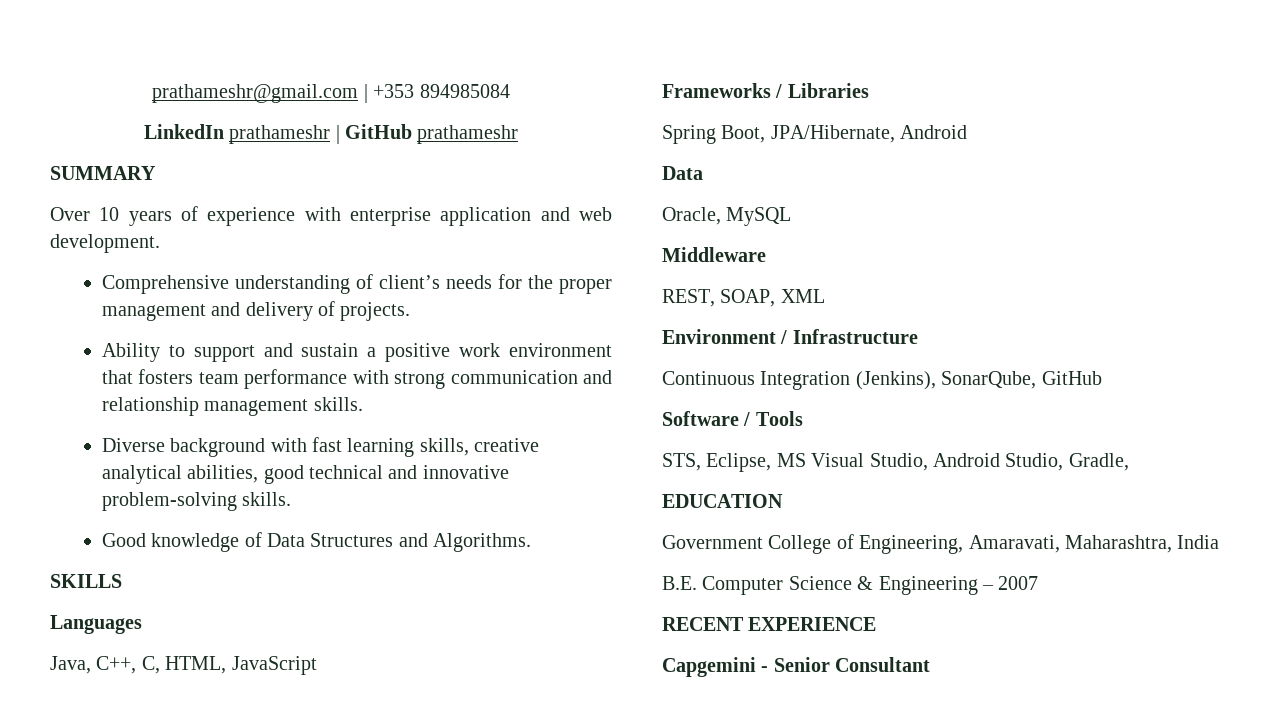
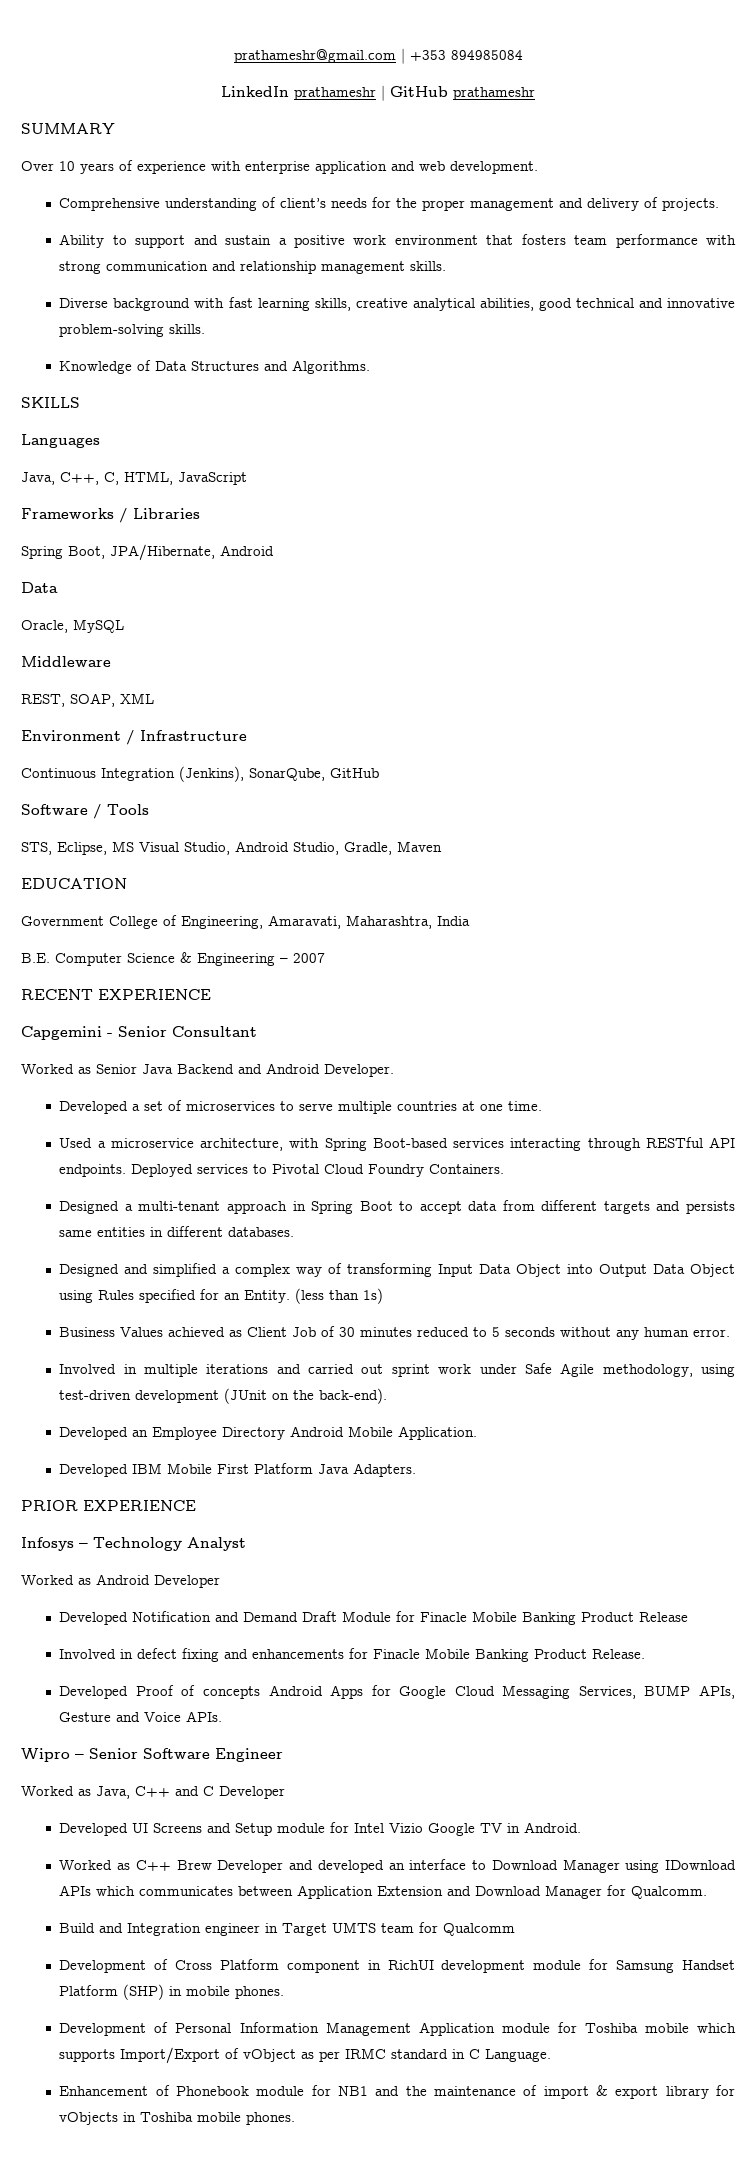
- Good knowledge of Data Structures and Algorithms.
+ Knowledge of Data Structures and Algorithms.
- STS, Eclipse, MS Visual Studio, Android Studio, Gradle,
+ STS, Eclipse, MS Visual Studio, Android Studio, Gradle, Maven
+ Worked as Senior Java Backend and Android Developer.
+ Developed a set of microservices to serve multiple countries at one time.
+ Used a microservice architecture, with Spring Boot-based services interacting through RESTful API endpoints. Deployed services to Pivotal Cloud Foundry Containers.
+ Designed a multi-tenant approach in Spring Boot to accept data from different targets and persists same entities in different databases.
+ Designed and simplified a complex way of transforming Input Data Object into Output Data Object using Rules specified for an Entity. (less than 1s)
+ Business Values achieved as Client Job of 30 minutes reduced to 5 seconds without any human error.
+ Involved in multiple iterations and carried out sprint work under Safe Agile methodology, using test-driven development (JUnit on the back-end).
+ Developed an Employee Directory Android Mobile Application.
+ Developed IBM Mobile First Platform Java Adapters.
+ PRIOR EXPERIENCE
+ Infosys – Technology Analyst
+ Worked as Android Developer
+ Developed Notification and Demand Draft Module for Finacle Mobile Banking Product Release
+ Involved in defect fixing and enhancements for Finacle Mobile Banking Product Release.
+ Developed Proof of concepts Android Apps for Google Cloud Messaging Services, BUMP APIs, Gesture and Voice APIs.
+ Wipro – Senior Software Engineer
+ Worked as Java, C++ and C Developer
+ Developed UI Screens and Setup module for Intel Vizio Google TV in Android.
+ Worked as C++ Brew Developer and developed an interface to Download Manager using IDownload APIs which communicates between Application Extension and Download Manager for Qualcomm.
+ Build and Integration engineer in Target UMTS team for Qualcomm
+ Development of Cross Platform component in RichUI development module for Samsung Handset Platform (SHP) in mobile phones.
+ Development of Personal Information Management Application module for Toshiba mobile which supports Import/Export of vObject as per IRMC standard in C Language.
+ Enhancement of Phonebook module for NB1 and the maintenance of import & export library for vObjects in Toshiba mobile phones.

